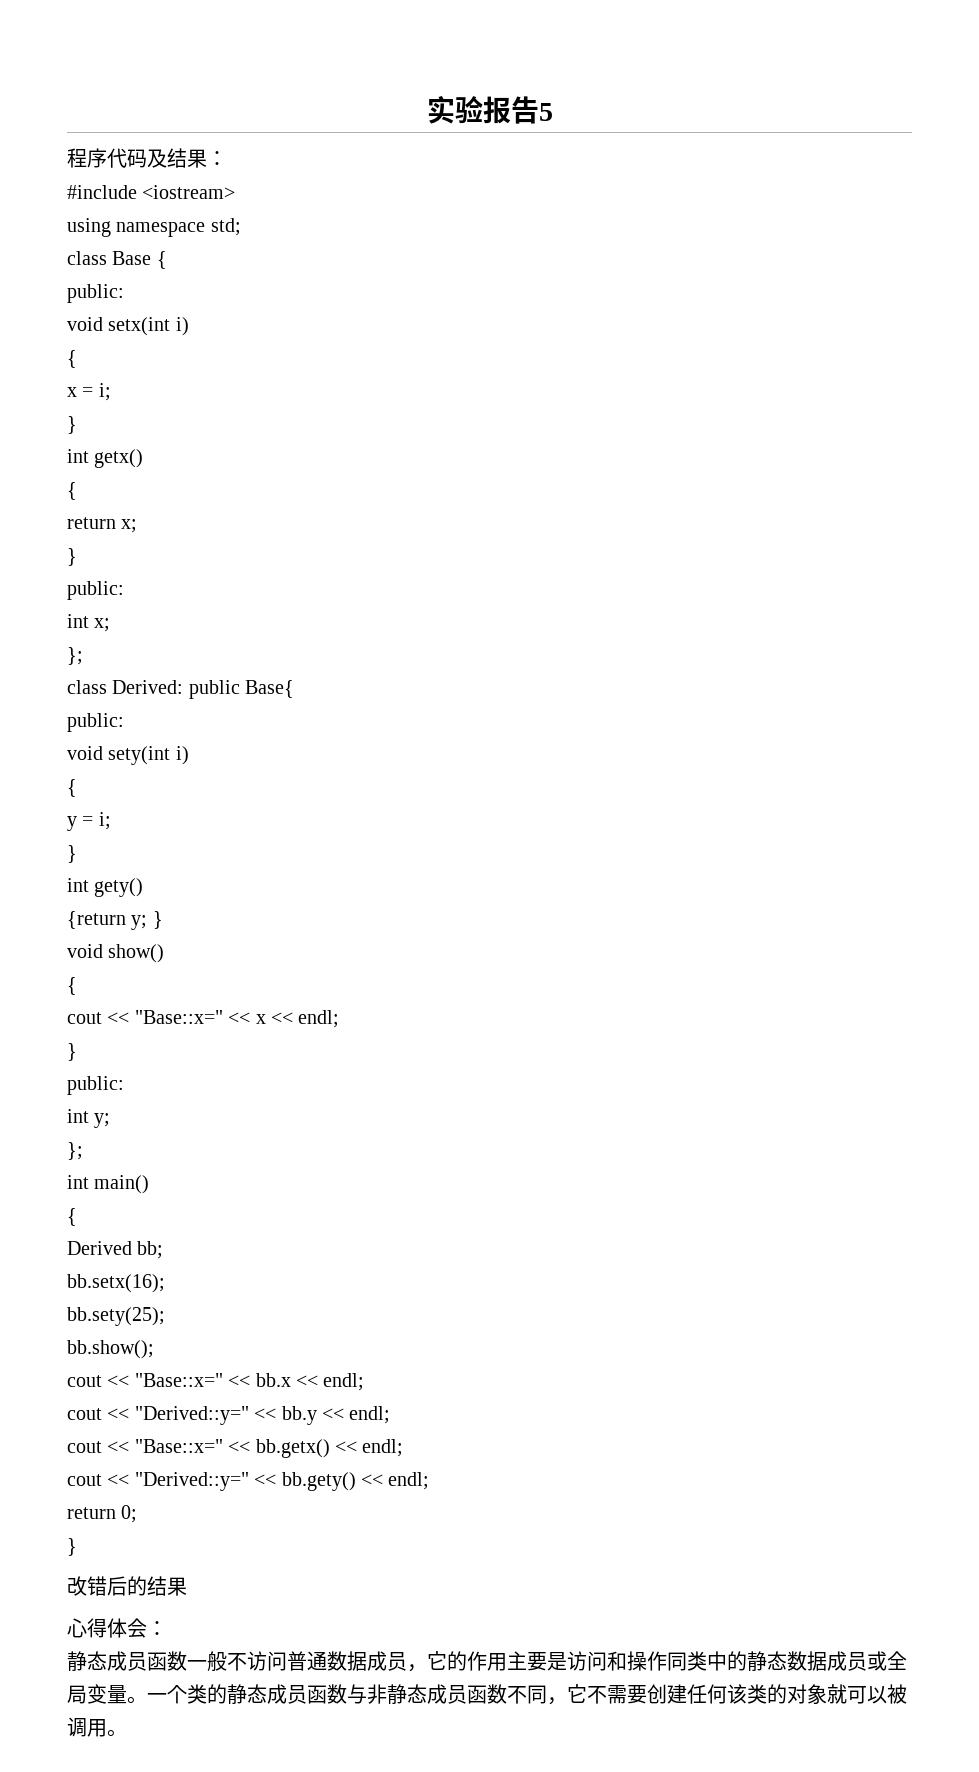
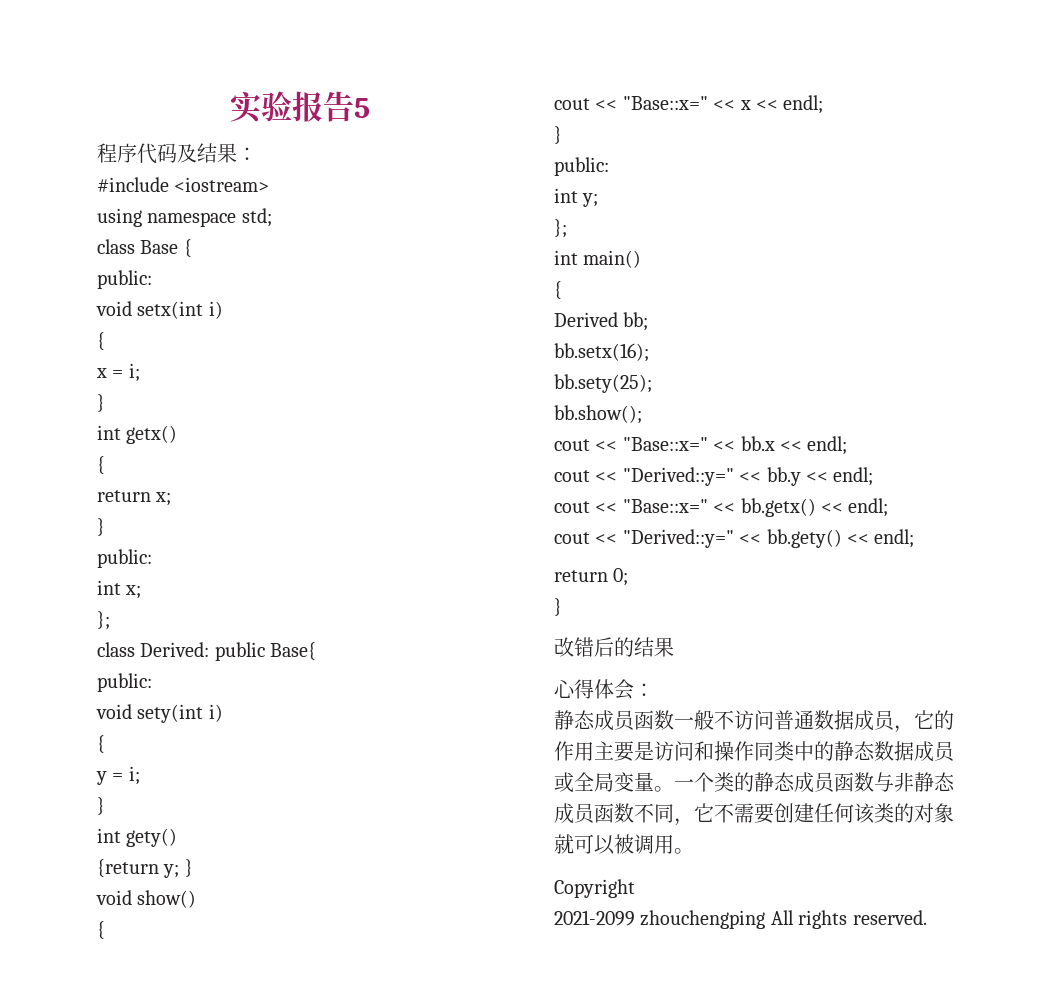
+ Copyright
+ 2021-2099 zhouchengping All rights reserved.

